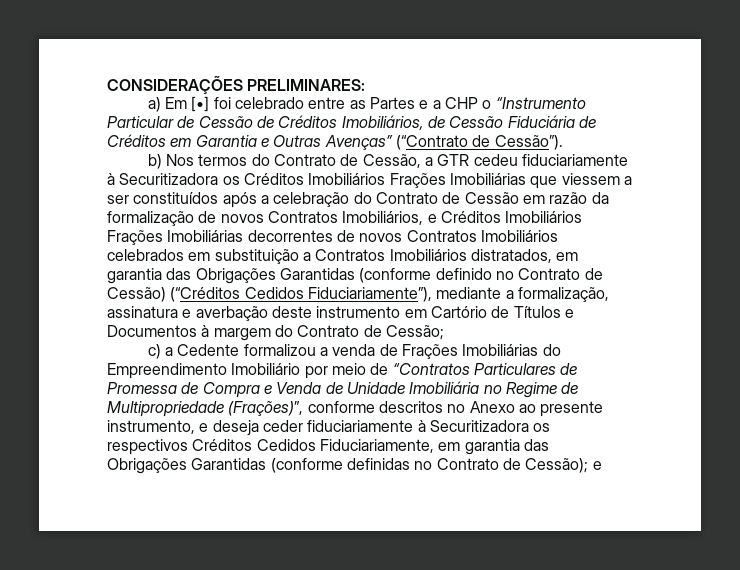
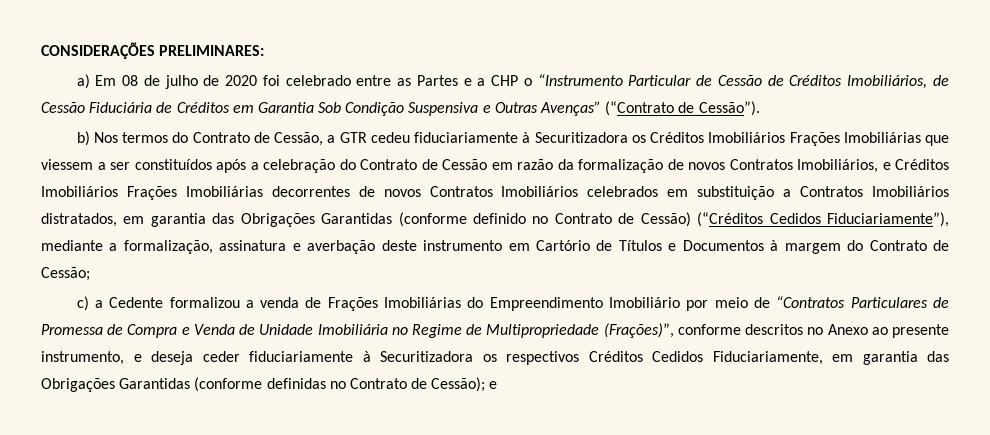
- a) Em [•] foi celebrado entre as Partes e a CHP o “Instrumento Particular de Cessão de Créditos Imobiliários, de Cessão Fiduciária de Créditos em Garantia e Outras Avenças” (“Contrato de Cessão”).
+ a) Em 08 de julho de 2020 foi celebrado entre as Partes e a CHP o “Instrumento Particular de Cessão de Créditos Imobiliários, de Cessão Fiduciária de Créditos em Garantia Sob Condição Suspensiva e Outras Avenças” (“Contrato de Cessão”).

